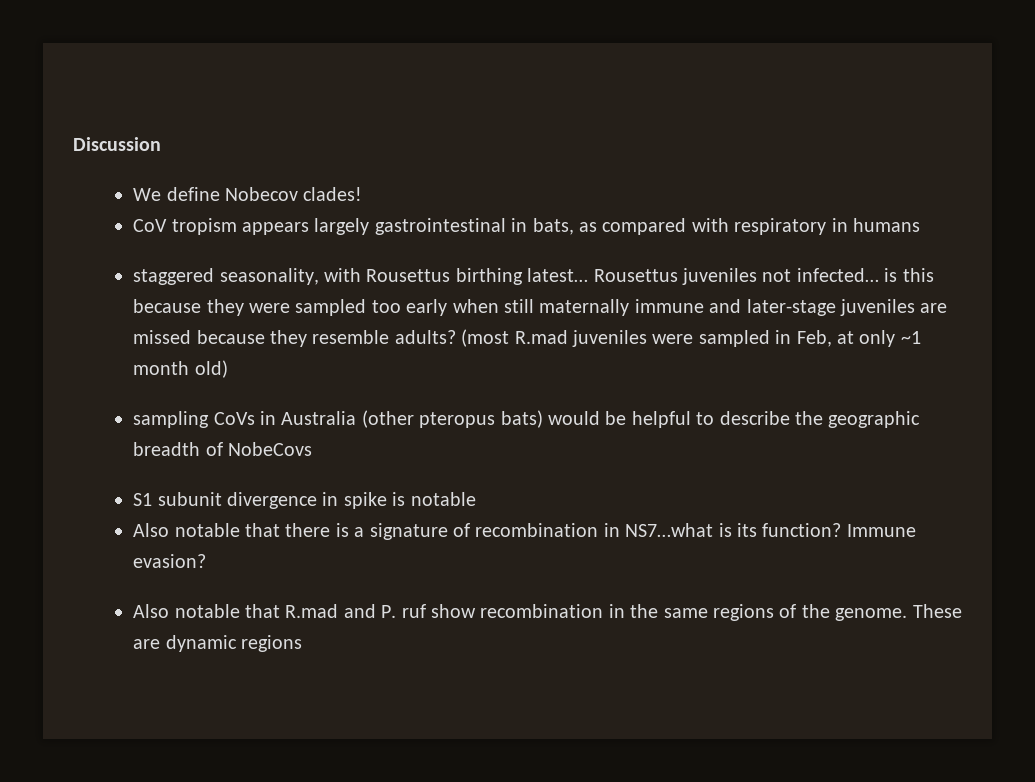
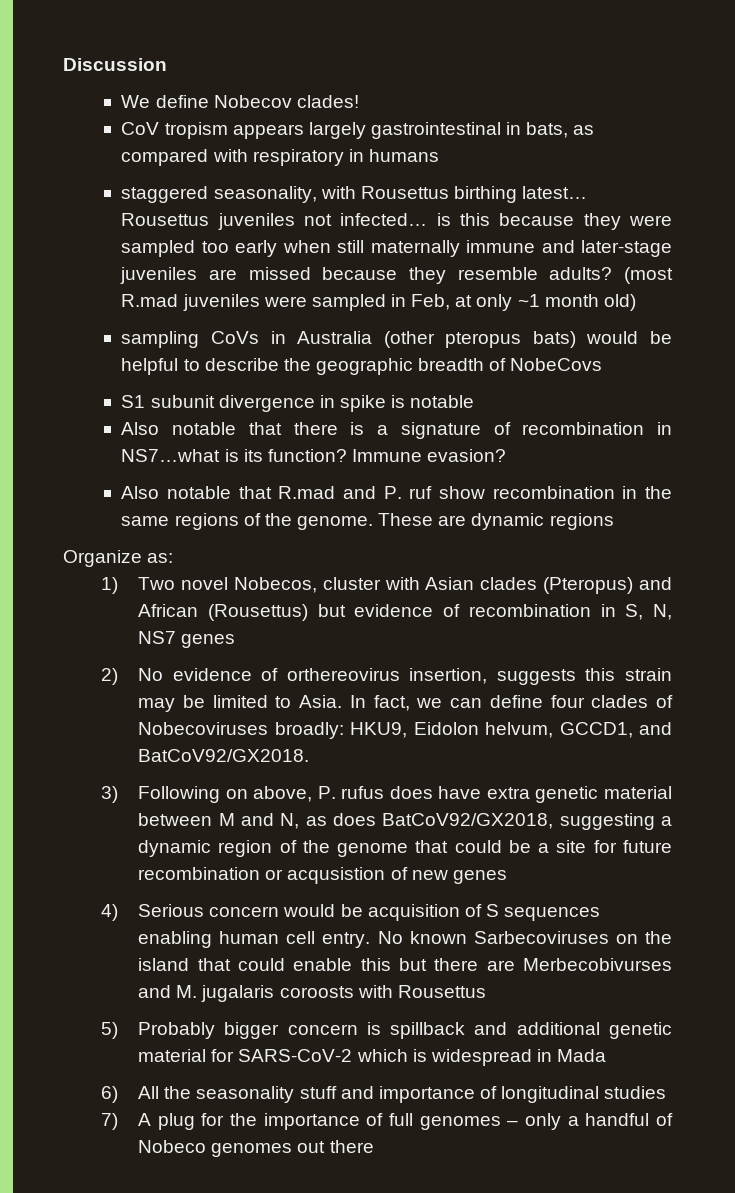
+ Organize as:
+ 1) Two novel Nobecos, cluster with Asian clades (Pteropus) and African (Rousettus) but evidence of recombination in S, N, NS7 genes
+ 2) No evidence of orthereovirus insertion, suggests this strain may be limited to Asia. In fact, we can define four clades of Nobecoviruses broadly: HKU9, Eidolon helvum, GCCD1, and BatCoV92/GX2018.
+ 3) Following on above, P. rufus does have extra genetic material between M and N, as does BatCoV92/GX2018, suggesting a dynamic region of the genome that could be a site for future recombination or acqusistion of new genes
+ 4) Serious concern would be acquisition of S sequences enabling human cell entry. No known Sarbecoviruses on the island that could enable this but there are Merbecobivurses and M. jugalaris coroosts with Rousettus
+ 5) Probably bigger concern is spillback and additional genetic material for SARS-CoV-2 which is widespread in Mada
+ 6) All the seasonality stuff and importance of longitudinal studies
+ 7) A plug for the importance of full genomes – only a handful of Nobeco genomes out there

